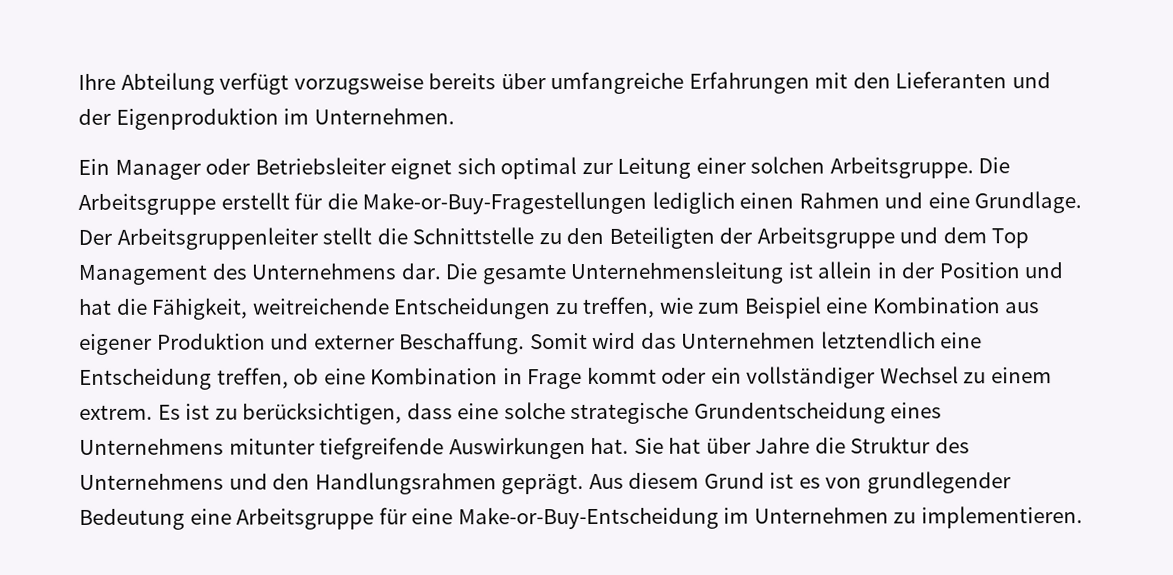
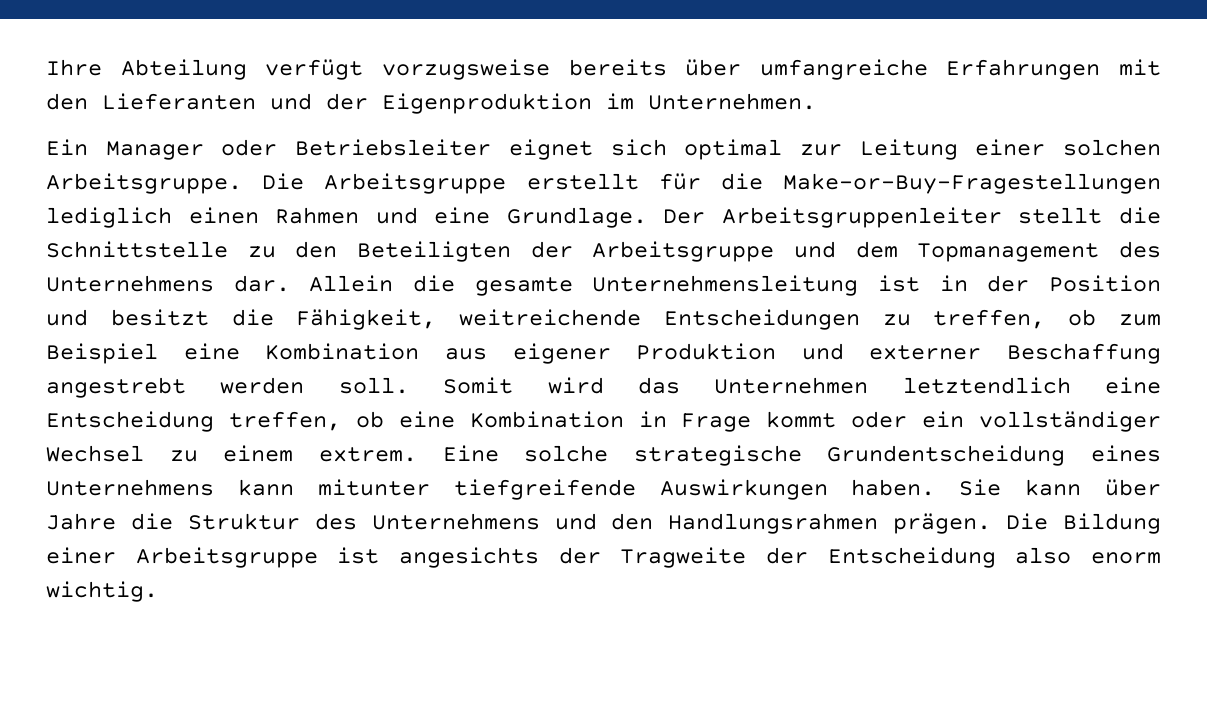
- Der Arbeitsgruppenleiter stellt die Schnittstelle zu den Beteiligten der Arbeitsgruppe und dem Top Management des Unternehmens dar.
+ Der Arbeitsgruppenleiter stellt die Schnittstelle zu den Beteiligten der Arbeitsgruppe und dem Topmanagement des Unternehmens dar.
- Die gesamte Unternehmensleitung ist allein in der Position und hat die Fähigkeit, weitreichende Entscheidungen zu treffen, wie zum Beispiel eine Kombination aus eigener Produktion und externer Beschaffung.
+ Allein die gesamte Unternehmensleitung ist in der Position und besitzt die Fähigkeit, weitreichende Entscheidungen zu treffen, ob zum Beispiel eine Kombination aus eigener Produktion und externer Beschaffung angestrebt werden soll.
- Es ist zu berücksichtigen, dass eine solche strategische Grundentscheidung eines Unternehmens mitunter tiefgreifende Auswirkungen hat. Sie hat über Jahre die Struktur des Unternehmens und den Handlungsrahmen geprägt. Aus diesem Grund ist es von grundlegender Bedeutung eine Arbeitsgruppe für eine Make-or-Buy-Entscheidung im Unternehmen zu implementieren.
+ Eine solche strategische Grundentscheidung eines Unternehmens kann mitunter tiefgreifende Auswirkungen haben. Sie kann über Jahre die Struktur des Unternehmens und den Handlungsrahmen prägen. Die Bildung einer Arbeitsgruppe ist angesichts der Tragweite der Entscheidung also enorm wichtig.

